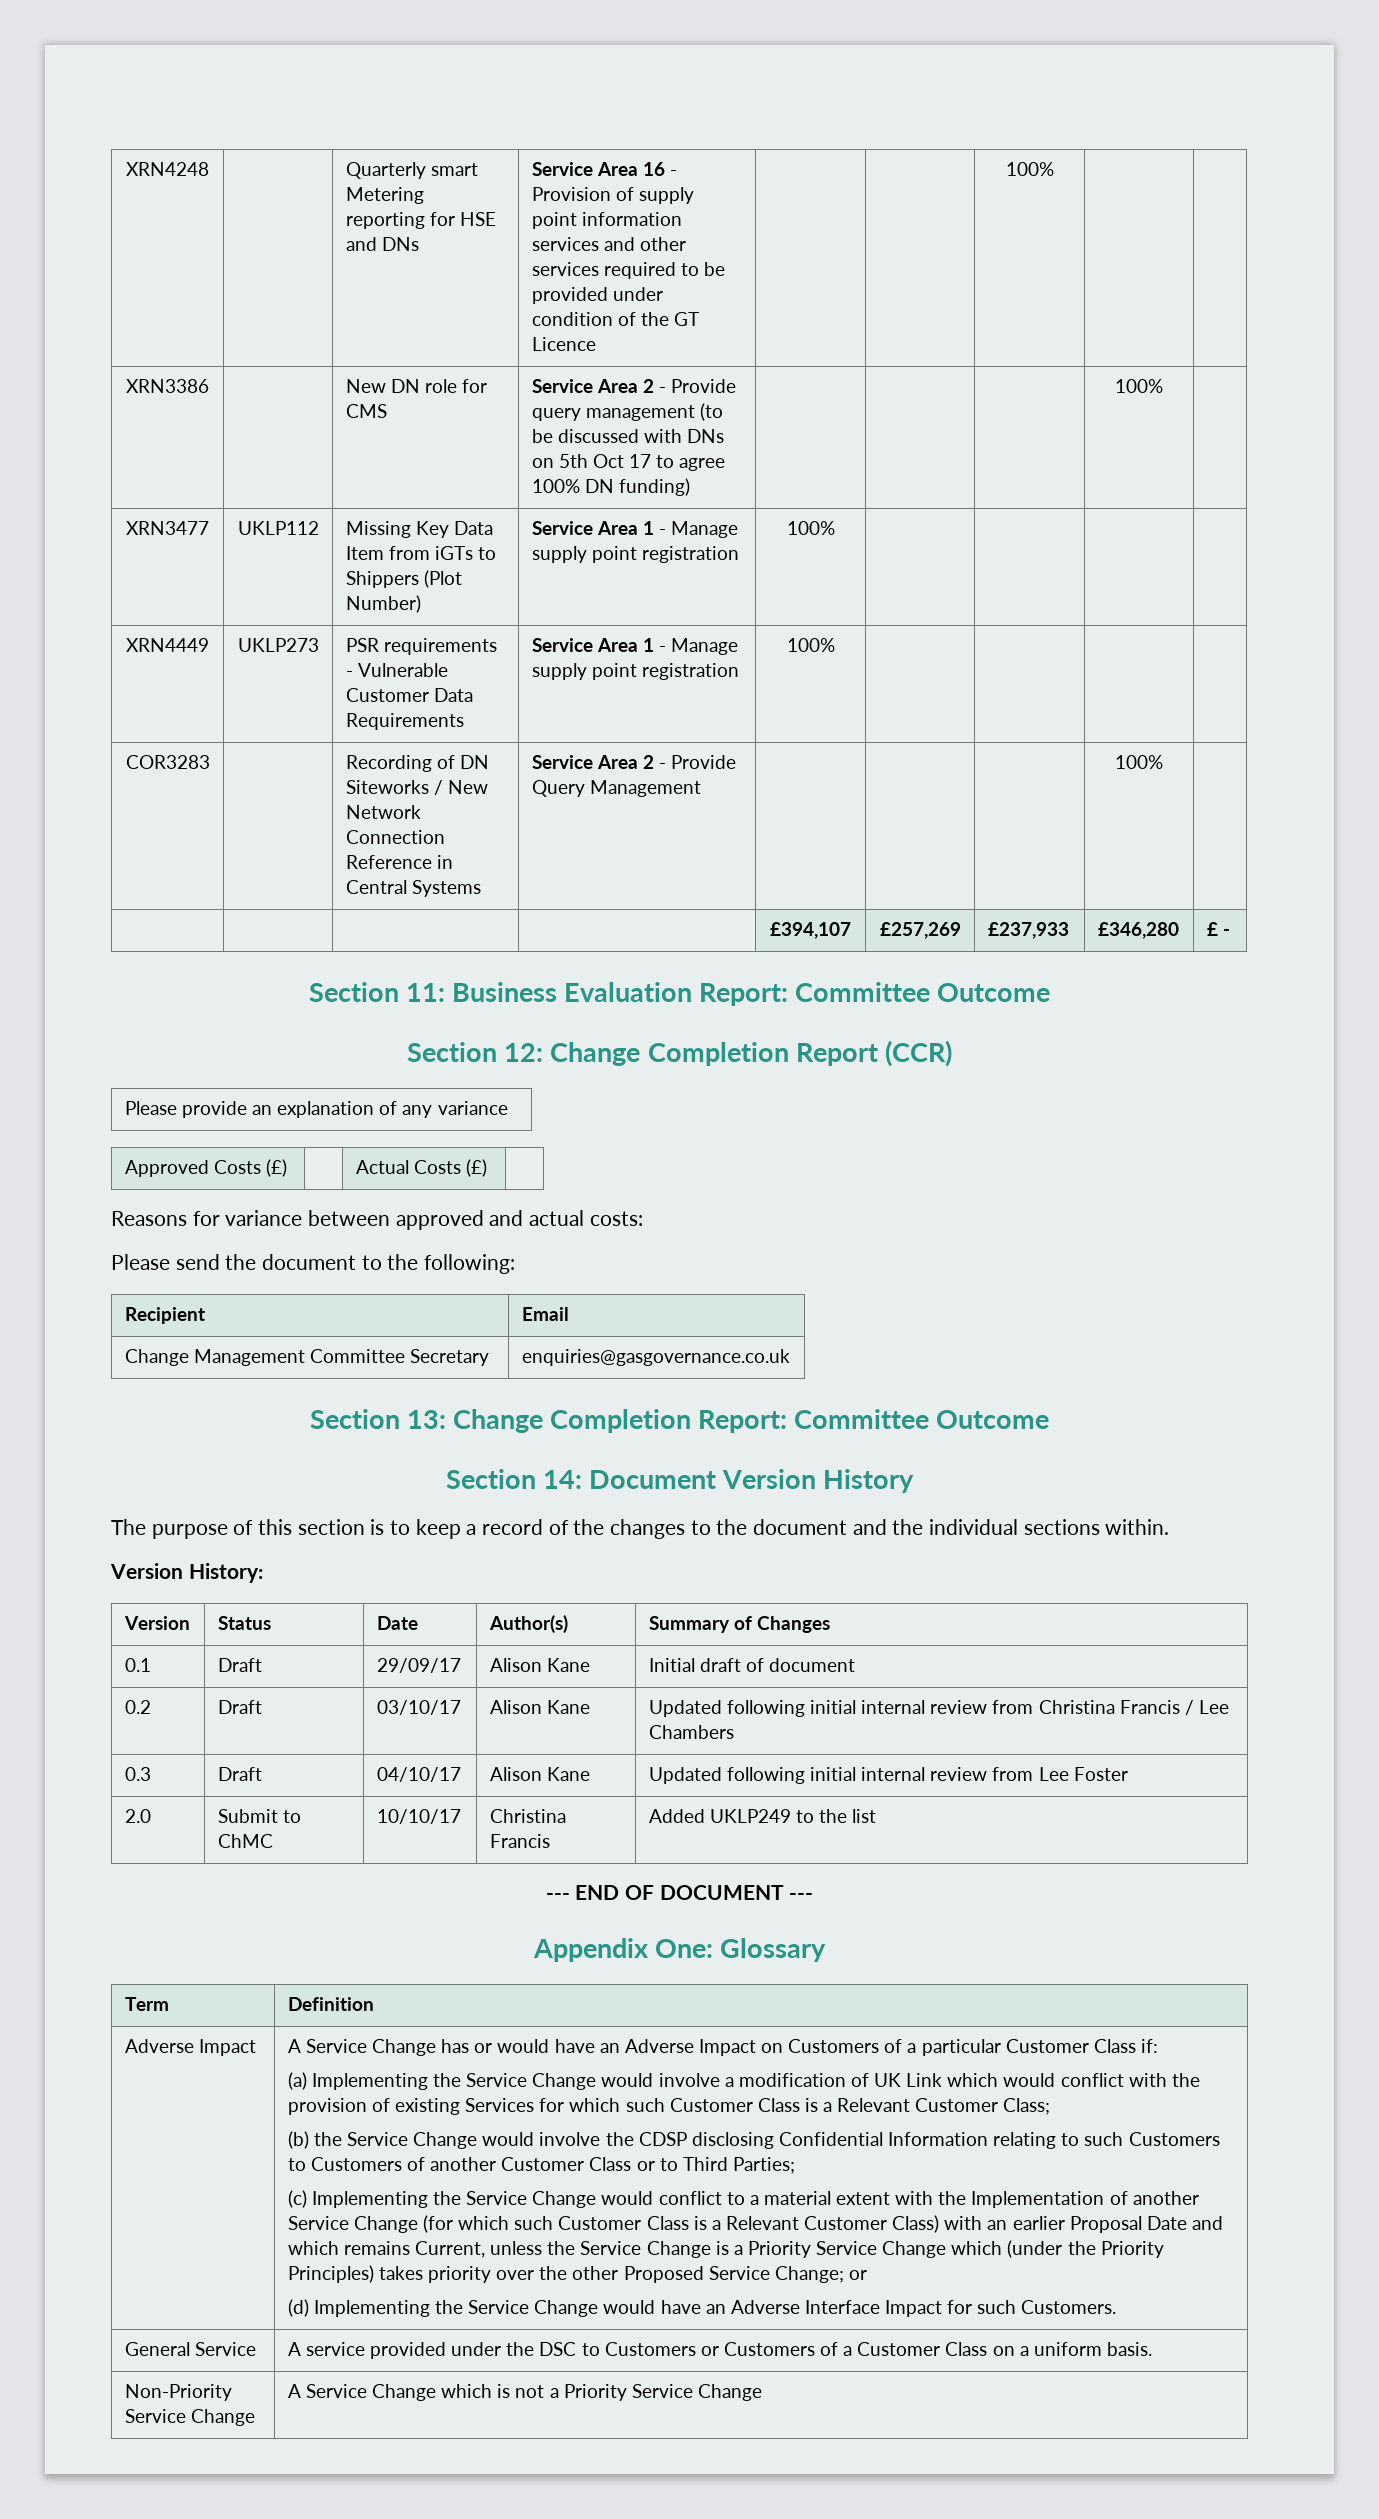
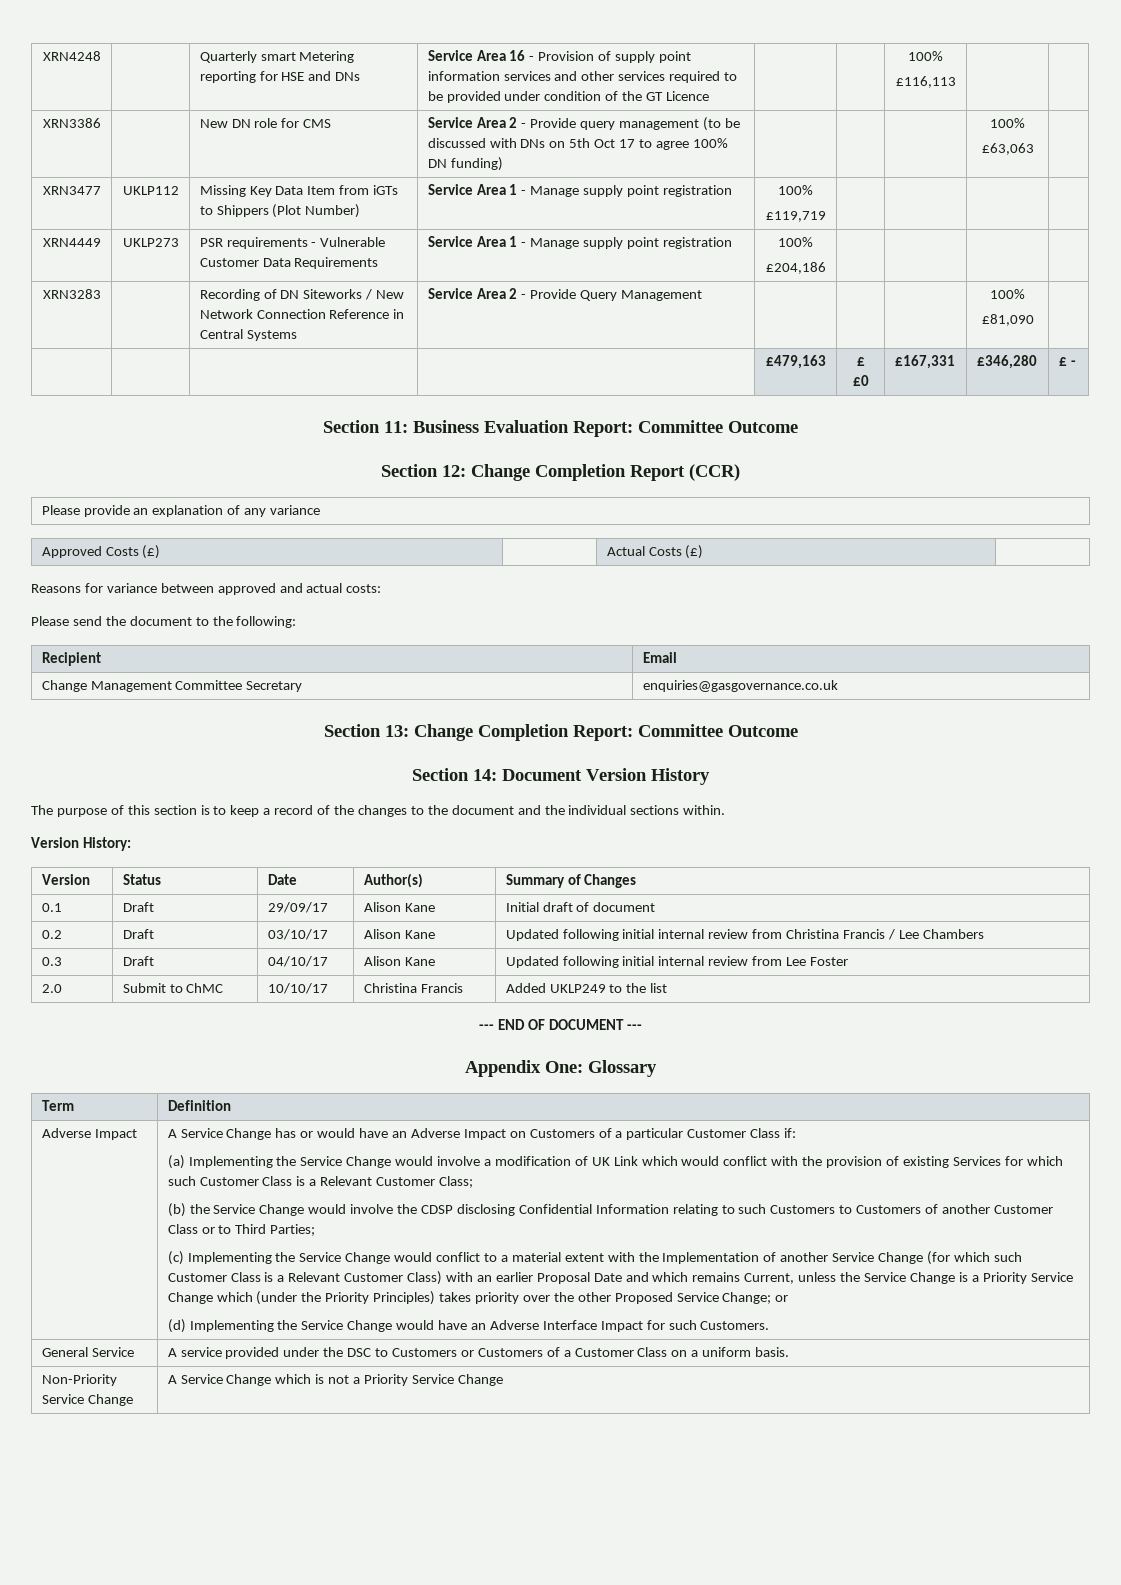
- XRN4248 | | Quarterly smart Metering reporting for HSE and DNs | Service Area 16 - Provision of supply point information services and other services required to be provided under condition of the GT Licence | | | 100% | |
+ XRN4248 | | Quarterly smart Metering reporting for HSE and DNs | Service Area 16 - Provision of supply point information services and other services required to be provided under condition of the GT Licence | | | 100%
+ £116,113 | |
- XRN3386 | | New DN role for CMS | Service Area 2 - Provide query management (to be discussed with DNs on 5th Oct 17 to agree 100% DN funding) | | | | 100% |
+ XRN3386 | | New DN role for CMS | Service Area 2 - Provide query management (to be discussed with DNs on 5th Oct 17 to agree 100% DN funding) | | | | 100%
+ £63,063 |
- XRN3477 | UKLP112 | Missing Key Data Item from iGTs to Shippers (Plot Number) | Service Area 1 - Manage supply point registration | 100% | | | |
+ XRN3477 | UKLP112 | Missing Key Data Item from iGTs to Shippers (Plot Number) | Service Area 1 - Manage supply point registration | 100%
+ £119,719 | | | |
- XRN4449 | UKLP273 | PSR requirements - Vulnerable Customer Data Requirements | Service Area 1 - Manage supply point registration | 100% | | | |
- COR3283 | | Recording of DN Siteworks / New Network Connection Reference in Central Systems | Service Area 2 - Provide Query Management | | | | 100% |
- | | | | £394,107 | £257,269 | £237,933 | £346,280 | £ -
+ XRN4449 | UKLP273 | PSR requirements - Vulnerable Customer Data Requirements | Service Area 1 - Manage supply point registration | 100%
+ £204,186 | | | |
+ XRN3283 | | Recording of DN Siteworks / New Network Connection Reference in Central Systems | Service Area 2 - Provide Query Management | | | | 100%
+ £81,090 |
+ | | | | £479,163 | £ £0 | £167,331 | £346,280 | £ -

